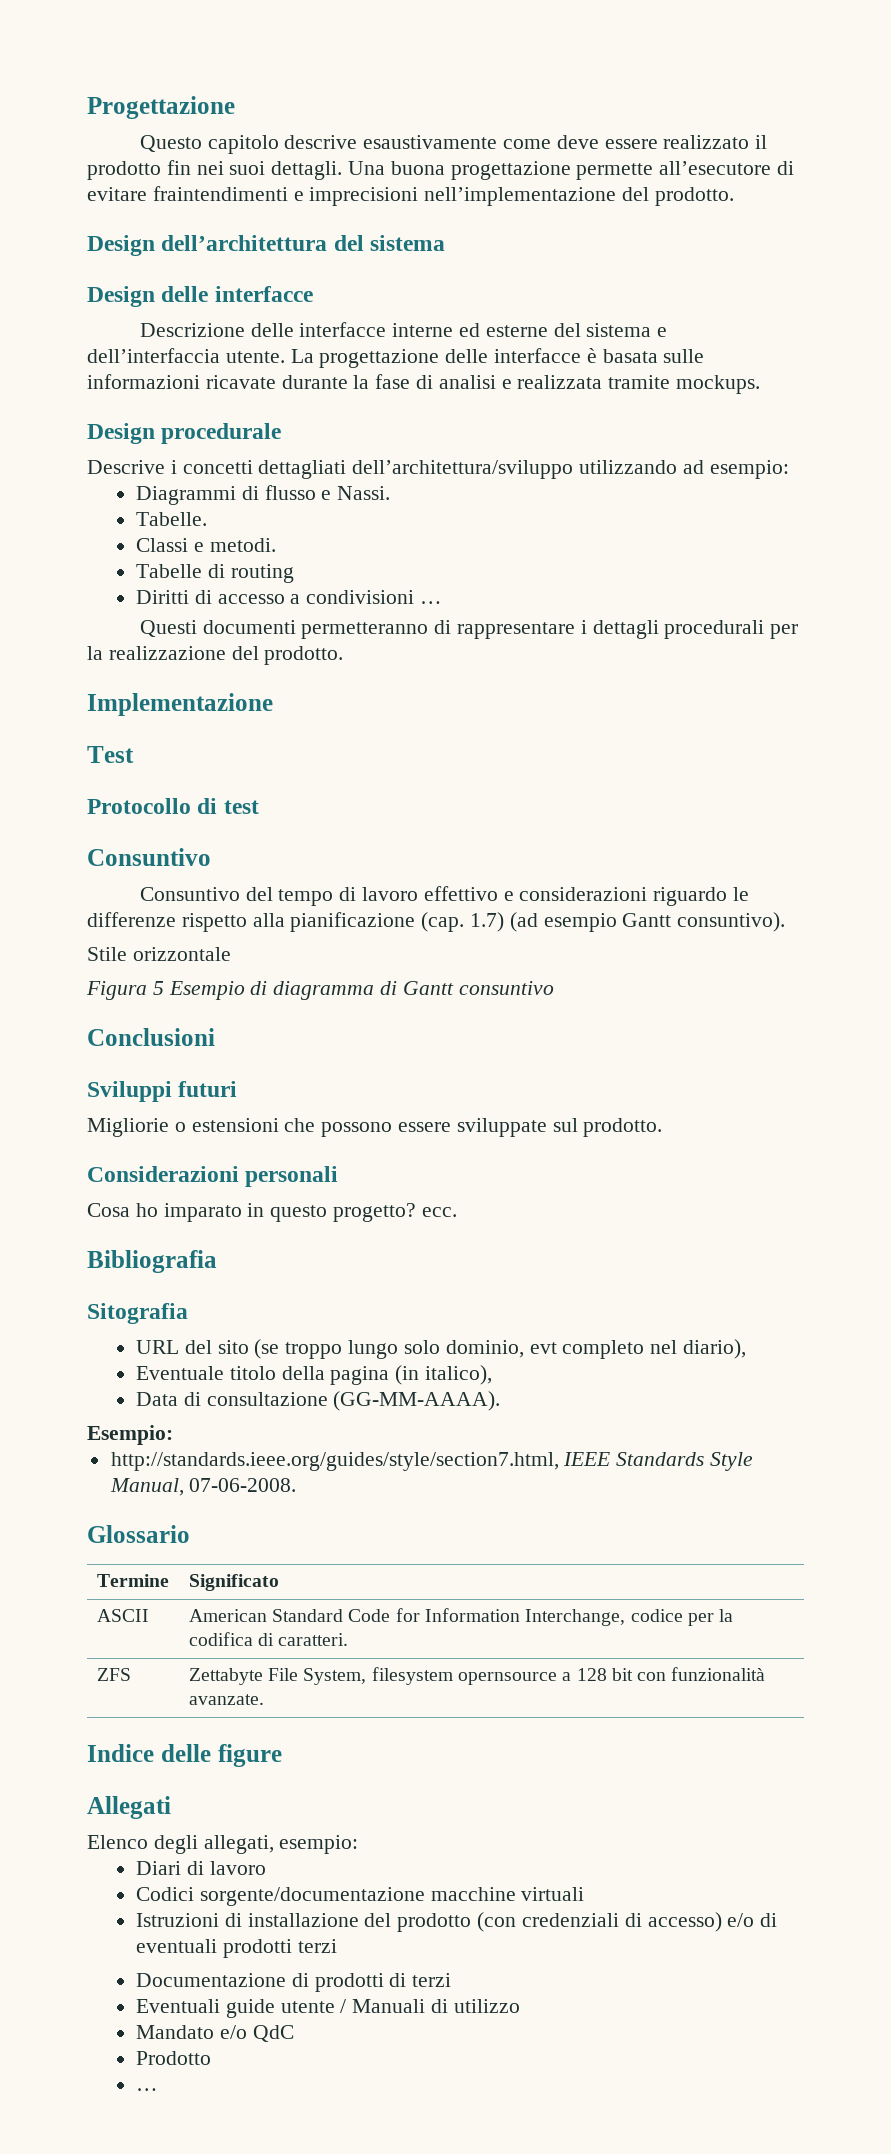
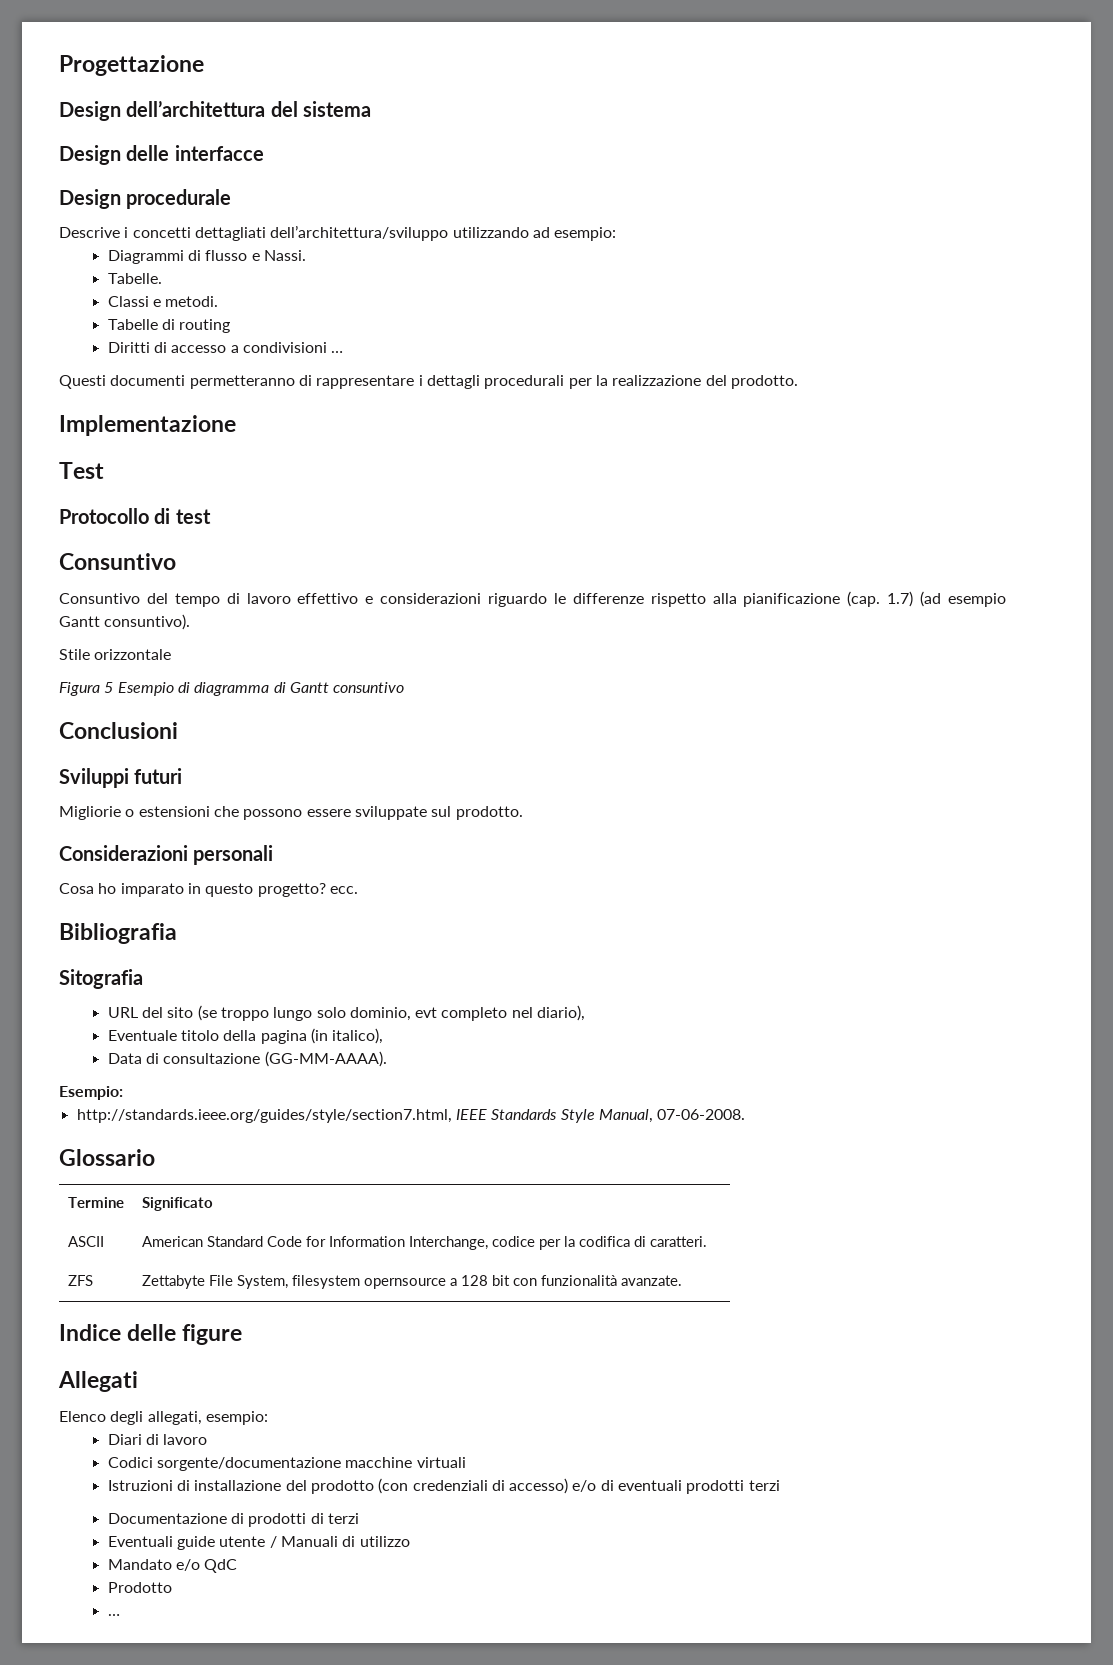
- Questo capitolo descrive esaustivamente come deve essere realizzato il prodotto fin nei suoi dettagli. Una buona progettazione permette all’esecutore di evitare fraintendimenti e imprecisioni nell’implementazione del prodotto.
- Descrizione delle interfacce interne ed esterne del sistema e dell’interfaccia utente. La progettazione delle interfacce è basata sulle informazioni ricavate durante la fase di analisi e realizzata tramite mockups.

